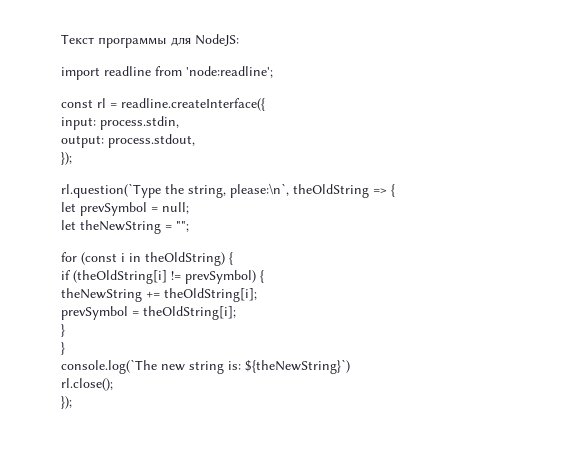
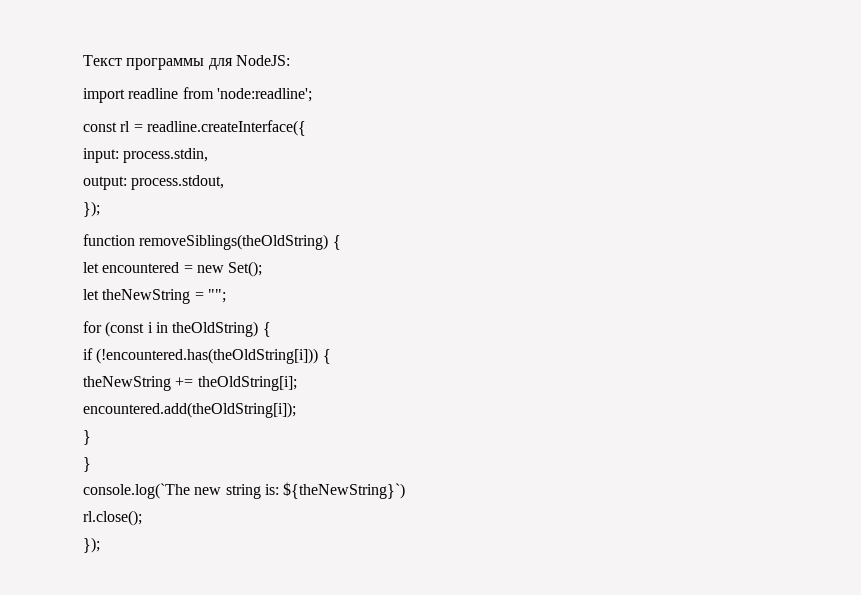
- rl.question(`Type the string, please:\n`, theOldString => {
- let prevSymbol = null;
+ function removeSiblings(theOldString) {
+ let encountered = new Set();
- if (theOldString[i] != prevSymbol) {
+ if (!encountered.has(theOldString[i])) {
- prevSymbol = theOldString[i];
+ encountered.add(theOldString[i]);

